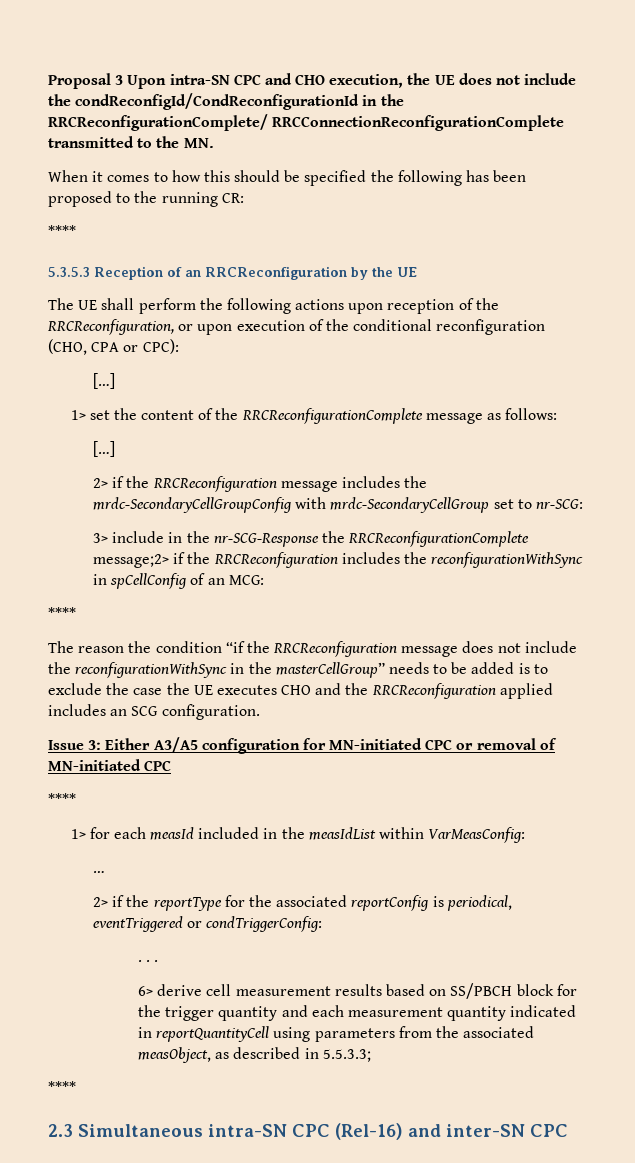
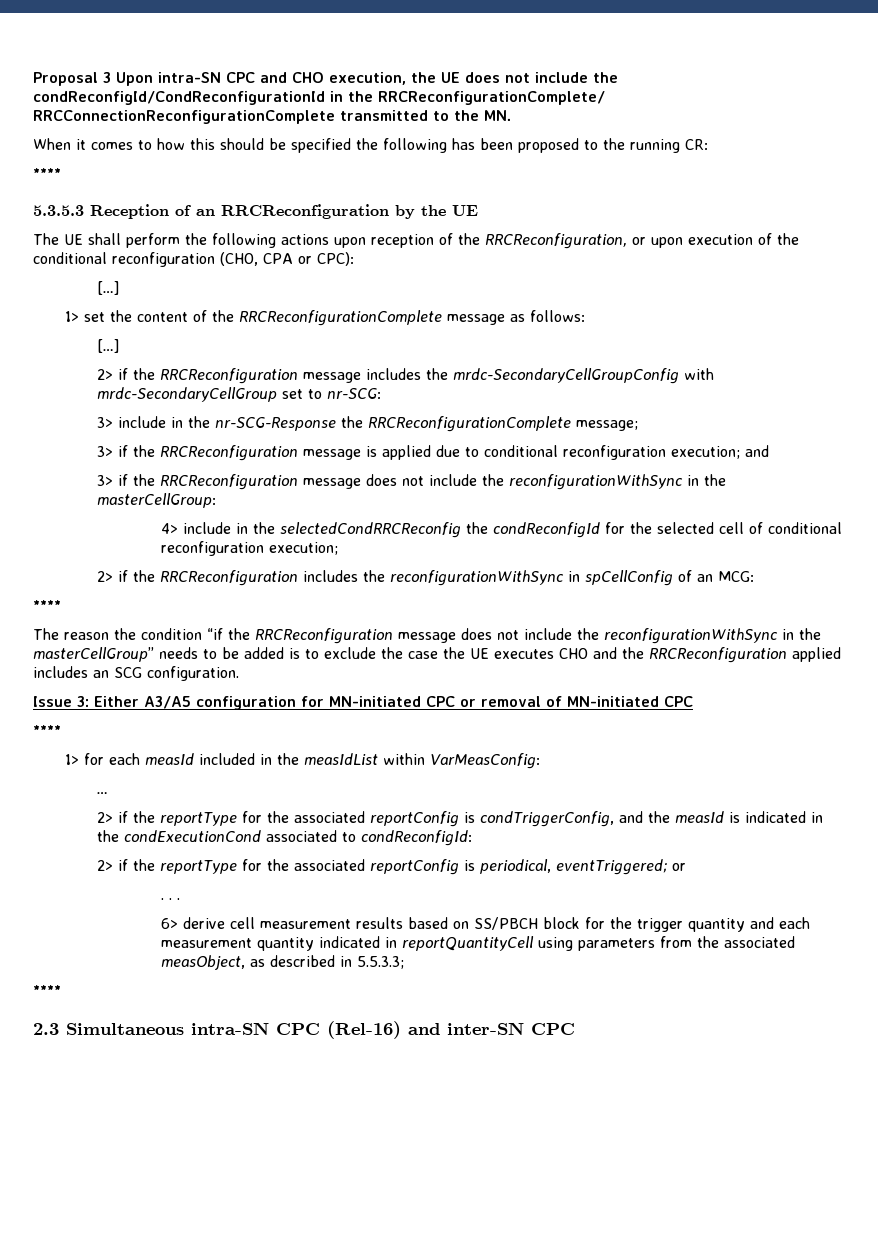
- 3> include in the nr-SCG-Response the RRCReconfigurationComplete message;2> if the RRCReconfiguration includes the reconfigurationWithSync in spCellConfig of an MCG:
+ 3> include in the nr-SCG-Response the RRCReconfigurationComplete message;
+ 3> if the RRCReconfiguration message is applied due to conditional reconfiguration execution; and
+ 3> if the RRCReconfiguration message does not include the reconfigurationWithSync in the masterCellGroup:
+ 4> include in the selectedCondRRCReconfig the condReconfigId for the selected cell of conditional reconfiguration execution;
+ 2> if the RRCReconfiguration includes the reconfigurationWithSync in spCellConfig of an MCG:
+ 2> if the reportType for the associated reportConfig is condTriggerConfig, and the measId is indicated in the condExecutionCond associated to condReconfigId:
- 2> if the reportType for the associated reportConfig is periodical, eventTriggered or condTriggerConfig:
+ 2> if the reportType for the associated reportConfig is periodical, eventTriggered; or

